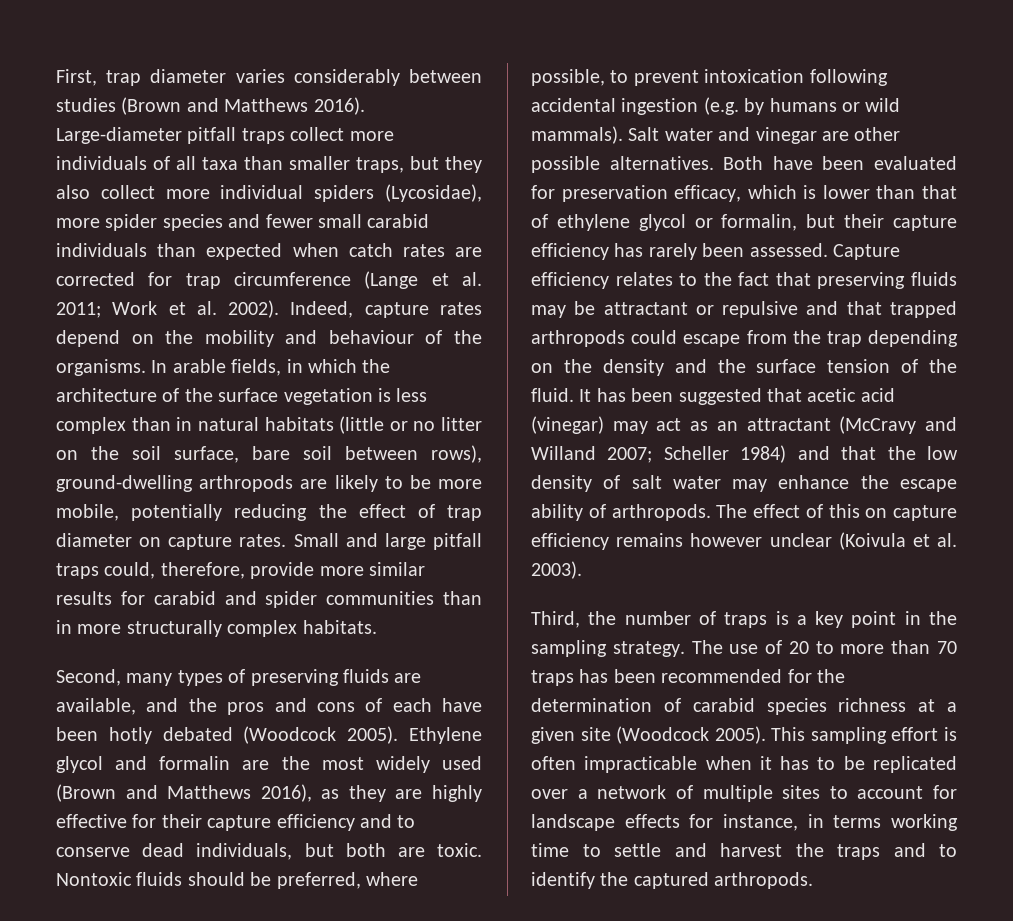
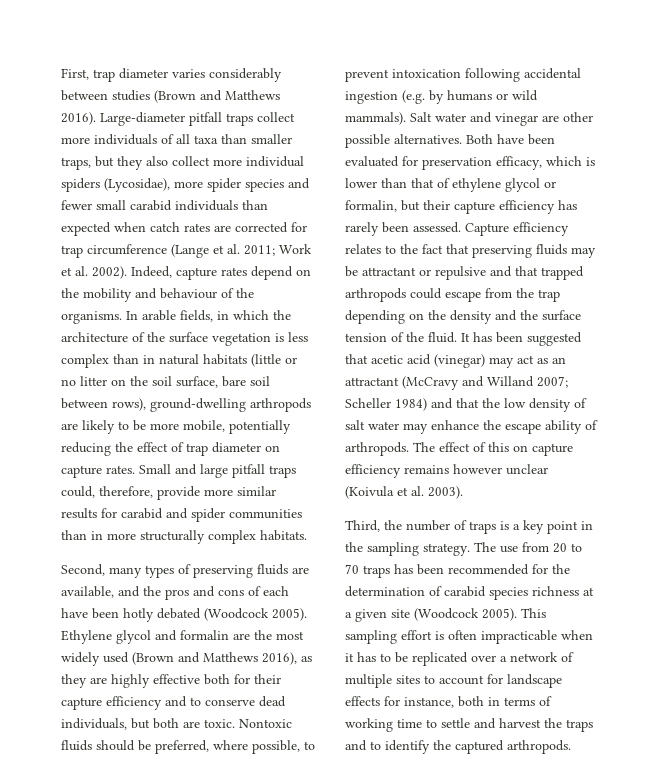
- Ethylene glycol and formalin are the most widely used (Brown and Matthews 2016), as they are highly effective for their capture efficiency and to conserve dead individuals, but both are toxic.
+ Ethylene glycol and formalin are the most widely used (Brown and Matthews 2016), as they are highly effective both for their capture efficiency and to conserve dead individuals, but both are toxic.
- The use of 20 to more than 70 traps has been recommended for the determination of carabid species richness at a given site (Woodcock 2005).
+ The use from 20 to 70 traps has been recommended for the determination of carabid species richness at a given site (Woodcock 2005).
- This sampling effort is often impracticable when it has to be replicated over a network of multiple sites to account for landscape effects for instance, in terms working time to settle and harvest the traps and to identify the captured arthropods.
+ This sampling effort is often impracticable when it has to be replicated over a network of multiple sites to account for landscape effects for instance, both in terms of working time to settle and harvest the traps and to identify the captured arthropods.

